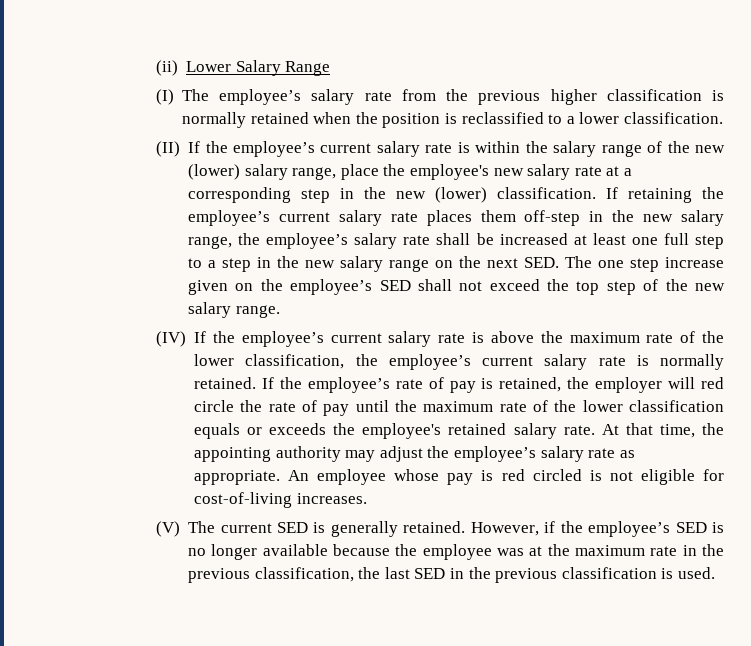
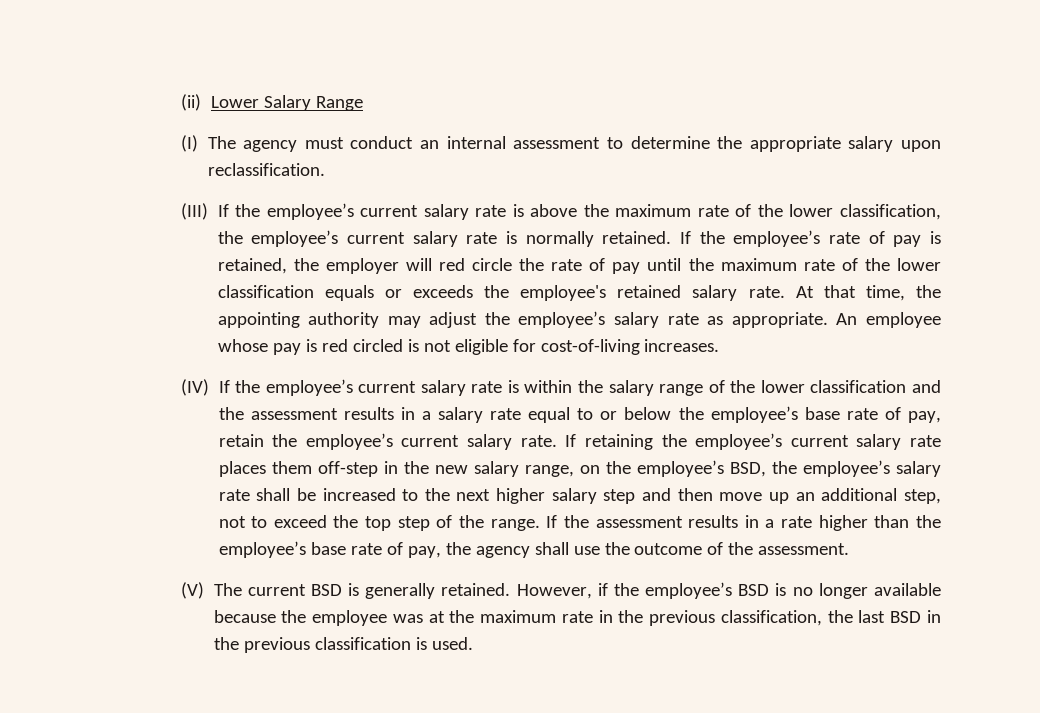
- (I) The employee’s salary rate from the previous higher classification is normally retained when the position is reclassified to a lower classification.
- (II) If the employee’s current salary rate is within the salary range of the new (lower) salary range, place the employee's new salary rate at a corresponding step in the new (lower) classification. If retaining the employee’s current salary rate places them off-step in the new salary range, the employee’s salary rate shall be increased at least one full step to a step in the new salary range on the next SED. The one step increase given on the employee’s SED shall not exceed the top step of the new salary range.
- (IV) If the employee’s current salary rate is above the maximum rate of the lower classification, the employee’s current salary rate is normally retained.
+ (I) The agency must conduct an internal assessment to determine the appropriate salary upon reclassification.
+ (III) If the employee’s current salary rate is above the maximum rate of the lower classification, the employee’s current salary rate is normally retained.
+ (IV) If the employee’s current salary rate is within the salary range of the lower classification and the assessment results in a salary rate equal to or below the employee’s base rate of pay, retain the employee’s current salary rate. If retaining the employee’s current salary rate places them off-step in the new salary range, on the employee’s BSD, the employee’s salary rate shall be increased to the next higher salary step and then move up an additional step, not to exceed the top step of the range. If the assessment results in a rate higher than the employee’s base rate of pay, the agency shall use the outcome of the assessment.
- (V) The current SED is generally retained.
+ (V) The current BSD is generally retained.
- However, if the employee’s SED is no longer available because the employee was at the maximum rate in the previous classification, the last SED in the previous classification is used.
+ However, if the employee’s BSD is no longer available because the employee was at the maximum rate in the previous classification, the last BSD in the previous classification is used.

